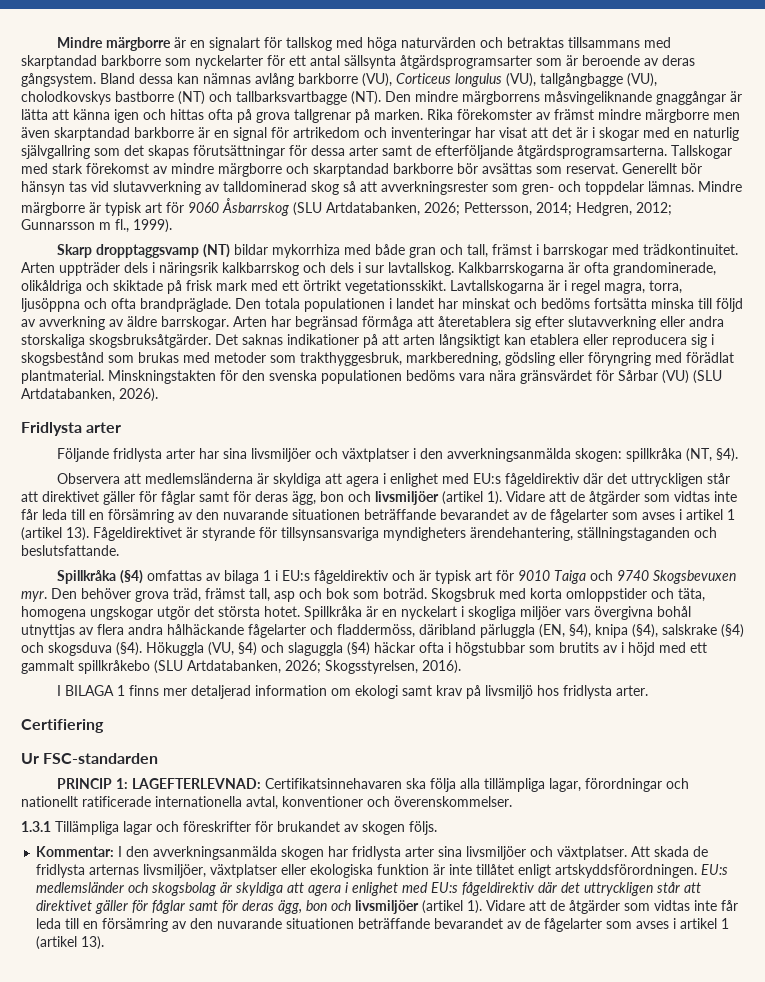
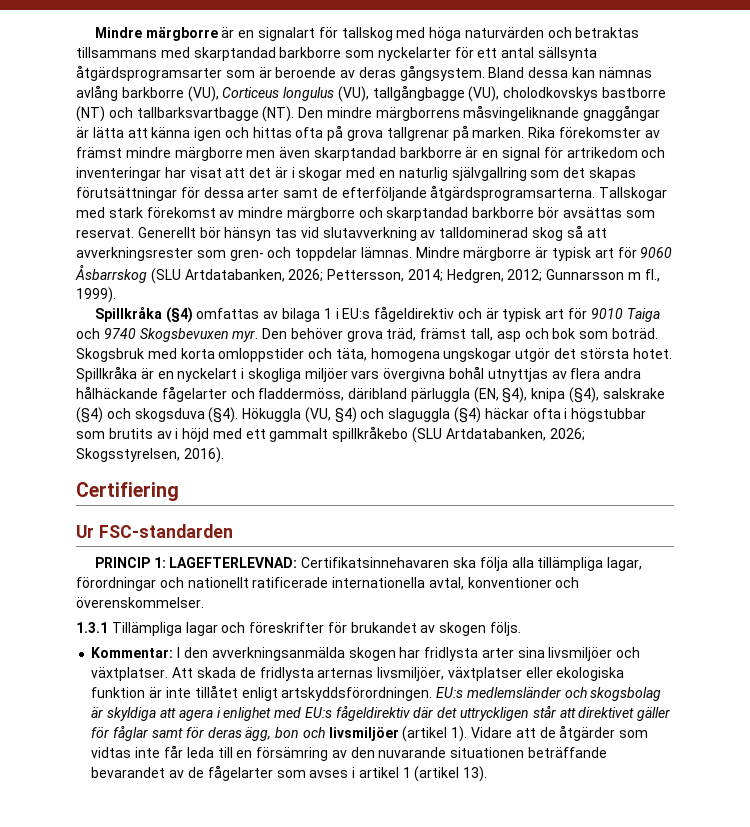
- Skarp dropptaggsvamp (NT) bildar mykorrhiza med både gran och tall, främst i barrskogar med trädkontinuitet. Arten uppträder dels i näringsrik kalkbarrskog och dels i sur lavtallskog. Kalkbarrskogarna är ofta grandominerade, olikåldriga och skiktade på frisk mark med ett örtrikt vegetationsskikt. Lavtallskogarna är i regel magra, torra, ljusöppna och ofta brandpräglade. Den totala populationen i landet har minskat och bedöms fortsätta minska till följd av avverkning av äldre barrskogar. Arten har begränsad förmåga att återetablera sig efter slutavverkning eller andra storskaliga skogsbruksåtgärder. Det saknas indikationer på att arten långsiktigt kan etablera eller reproducera sig i skogsbestånd som brukas med metoder som trakthyggesbruk, markberedning, gödsling eller föryngring med förädlat plantmaterial. Minskningstakten för den svenska populationen bedöms vara nära gränsvärdet för Sårbar (VU) (SLU Artdatabanken, 2026).
- Fridlysta arter
- Följande fridlysta arter har sina livsmiljöer och växtplatser i den avverkningsanmälda skogen: spillkråka (NT, §4).
- Observera att medlemsländerna är skyldiga att agera i enlighet med EU:s fågeldirektiv där det uttryckligen står att direktivet gäller för fåglar samt för deras ägg, bon och livsmiljöer (artikel 1). Vidare att de åtgärder som vidtas inte får leda till en försämring av den nuvarande situationen beträffande bevarandet av de fågelarter som avses i artikel 1 (artikel 13). Fågeldirektivet är styrande för tillsynsansvariga myndigheters ärendehantering, ställningstaganden och beslutsfattande.
- I BILAGA 1 finns mer detaljerad information om ekologi samt krav på livsmiljö hos fridlysta arter.

